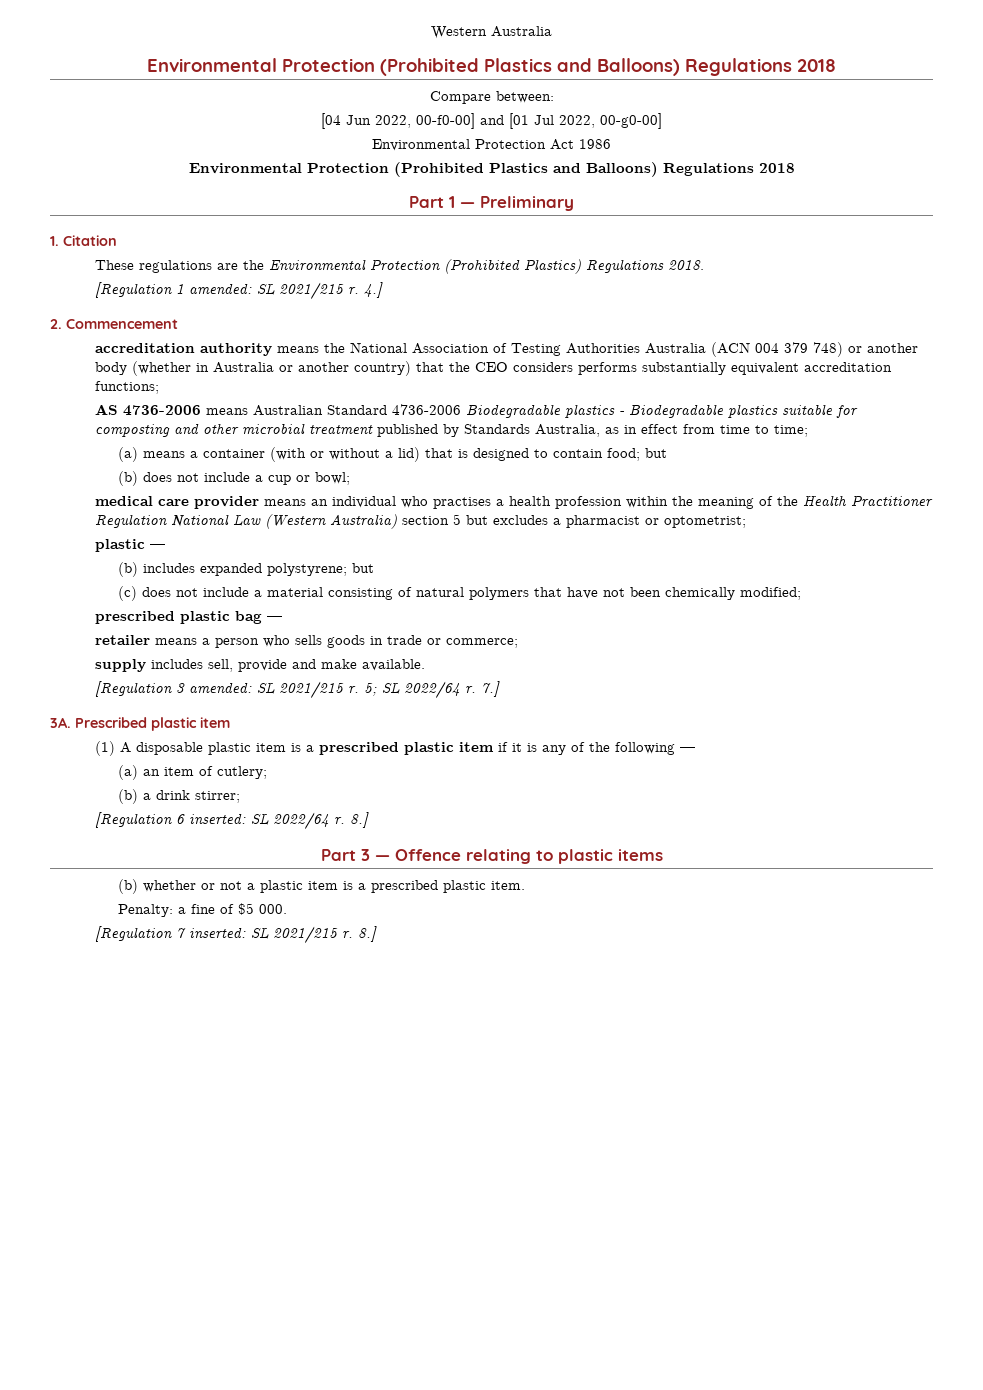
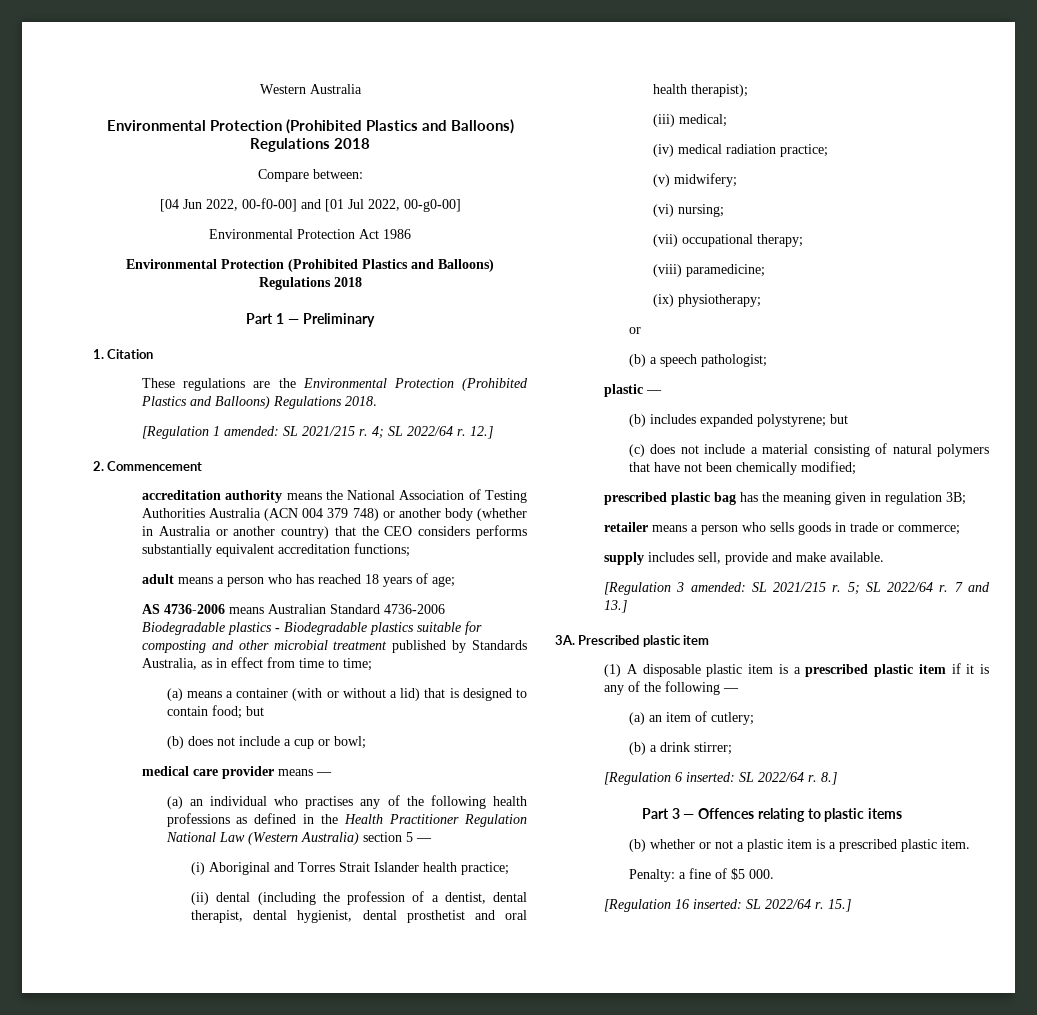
- These regulations are the Environmental Protection (Prohibited Plastics) Regulations 2018.
+ These regulations are the Environmental Protection (Prohibited Plastics and Balloons) Regulations 2018.
- 4.]
+ 4; SL 2022/64 r. 12.]
+ adult means a person who has reached 18 years of age;
- medical care provider means an individual who practises a health profession within the meaning of the Health Practitioner Regulation National Law (Western Australia) section 5 but excludes a pharmacist or optometrist;
+ medical care provider means —
+ (a) an individual who practises any of the following health professions as defined in the Health Practitioner Regulation National Law (Western Australia) section 5 —
+ (i) Aboriginal and Torres Strait Islander health practice;
+ (ii) dental (including the profession of a dentist, dental therapist, dental hygienist, dental prosthetist and oral health therapist);
+ (iii) medical;
+ (iv) medical radiation practice;
+ (v) midwifery;
+ (vi) nursing;
+ (vii) occupational therapy;
+ (viii) paramedicine;
+ (ix) physiotherapy;
+ or
+ (b) a speech pathologist;
- prescribed plastic bag —
+ prescribed plastic bag has the meaning given in regulation 3B;
- 7.]
+ 7 and 13.]
- Part 3 — Offence relating to plastic items
+ Part 3 — Offences relating to plastic items
- [Regulation 7 inserted: SL 2021/215 r. 8.]
+ [Regulation 16 inserted: SL 2022/64 r. 15.]

